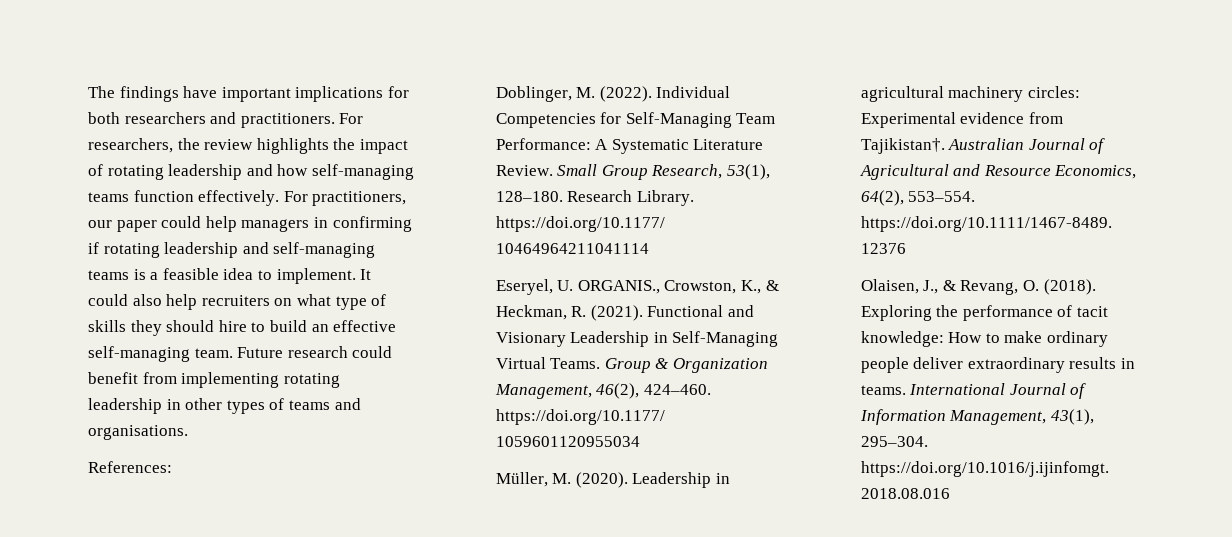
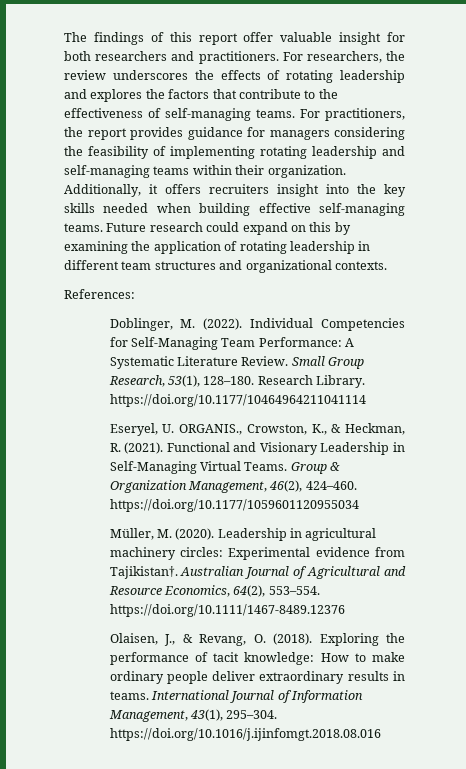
- The findings have important implications for both researchers and practitioners.
+ The findings of this report offer valuable insight for both researchers and practitioners.
- For researchers, the review highlights the impact of rotating leadership and how self-managing teams function effectively. For practitioners, our paper could help managers in confirming if rotating leadership and self-managing teams is a feasible idea to implement. It could also help recruiters on what type of skills they should hire to build an effective self-managing team.
+ For researchers, the review underscores the effects of rotating leadership and explores the factors that contribute to the effectiveness of self-managing teams. For practitioners, the report provides guidance for managers considering the feasibility of implementing rotating leadership and self-managing teams within their organization. Additionally, it offers recruiters insight into the key skills needed when building effective self-managing teams.
- Future research could benefit from implementing rotating leadership in other types of teams and organisations.
+ Future research could expand on this by examining the application of rotating leadership in different team structures and organizational contexts.

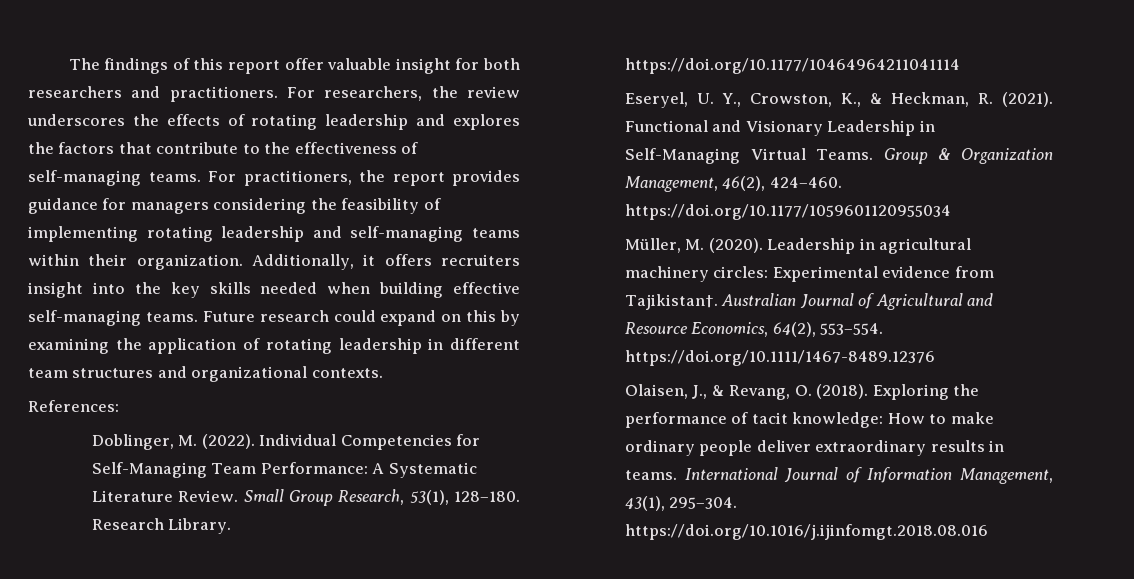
- Eseryel, U. ORGANIS., Crowston, K., & Heckman, R. (2021).
+ Eseryel, U. Y., Crowston, K., & Heckman, R. (2021).

